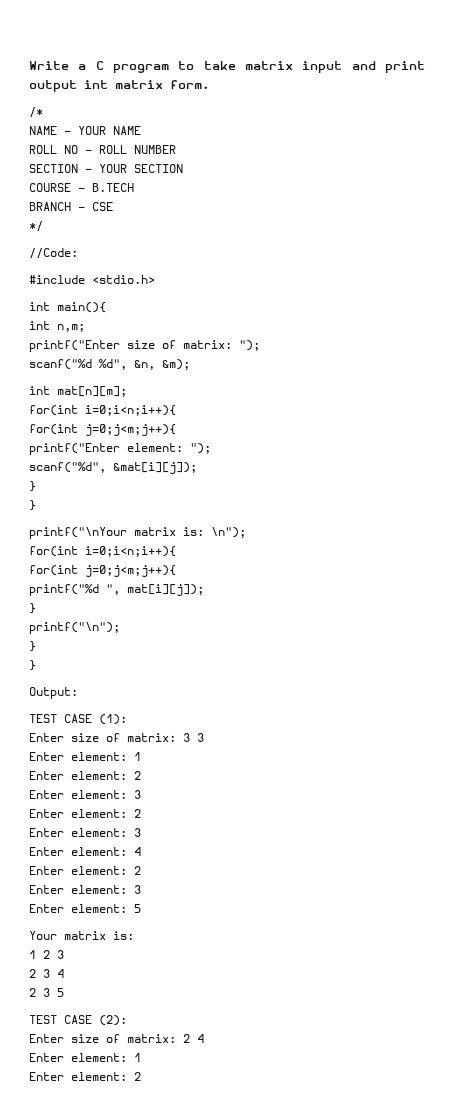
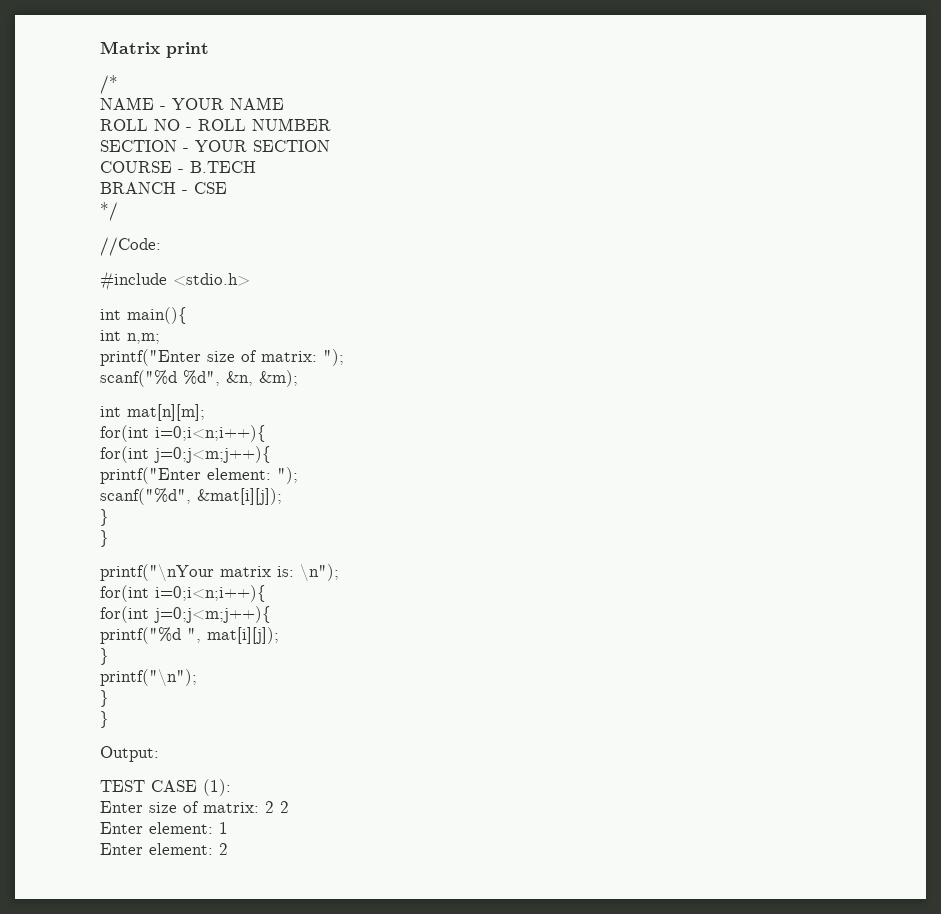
- Write a C program to take matrix input and print output int matrix form.
+ Matrix print
- Enter size of matrix: 3 3
- Enter element: 1
- Enter element: 2
- Enter element: 3
- Enter element: 2
- Enter element: 3
- Enter element: 4
- Enter element: 2
- Enter element: 3
- Enter element: 5
- Your matrix is:
- 1 2 3
- 2 3 4
- 2 3 5
- TEST CASE (2):
- Enter size of matrix: 2 4
+ Enter size of matrix: 2 2

